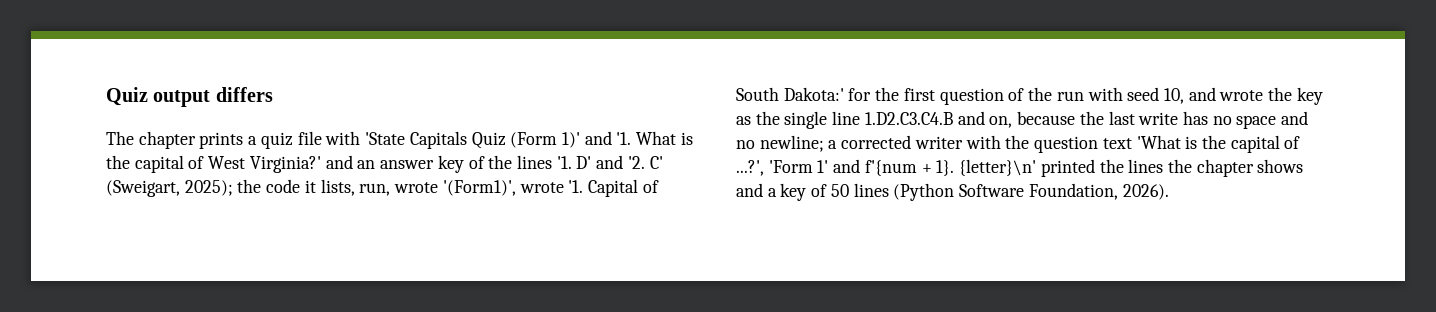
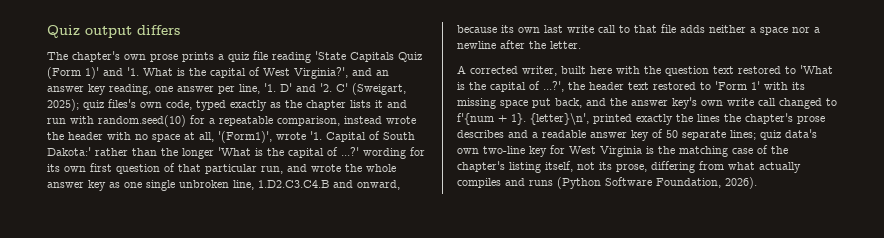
- The chapter prints a quiz file with 'State Capitals Quiz (Form 1)' and '1. What is the capital of West Virginia?' and an answer key of the lines '1. D' and '2. C' (Sweigart, 2025); the code it lists, run, wrote '(Form1)', wrote '1. Capital of South Dakota:' for the first question of the run with seed 10, and wrote the key as the single line 1.D2.C3.C4.B and on, because the last write has no space and no newline; a corrected writer with the question text 'What is the capital of ...?', 'Form 1' and f'{num + 1}. {letter}\n' printed the lines the chapter shows and a key of 50 lines (Python Software Foundation, 2026).
+ The chapter's own prose prints a quiz file reading 'State Capitals Quiz (Form 1)' and '1. What is the capital of West Virginia?', and an answer key reading, one answer per line, '1. D' and '2. C' (Sweigart, 2025); quiz files's own code, typed exactly as the chapter lists it and run with random.seed(10) for a repeatable comparison, instead wrote the header with no space at all, '(Form1)', wrote '1. Capital of South Dakota:' rather than the longer 'What is the capital of ...?' wording for its own first question of that particular run, and wrote the whole answer key as one single unbroken line, 1.D2.C3.C4.B and onward, because its own last write call to that file adds neither a space nor a newline after the letter.
+ A corrected writer, built here with the question text restored to 'What is the capital of ...?', the header text restored to 'Form 1' with its missing space put back, and the answer key's own write call changed to f'{num + 1}. {letter}\n', printed exactly the lines the chapter's prose describes and a readable answer key of 50 separate lines; quiz data's own two-line key for West Virginia is the matching case of the chapter's listing itself, not its prose, differing from what actually compiles and runs (Python Software Foundation, 2026).

